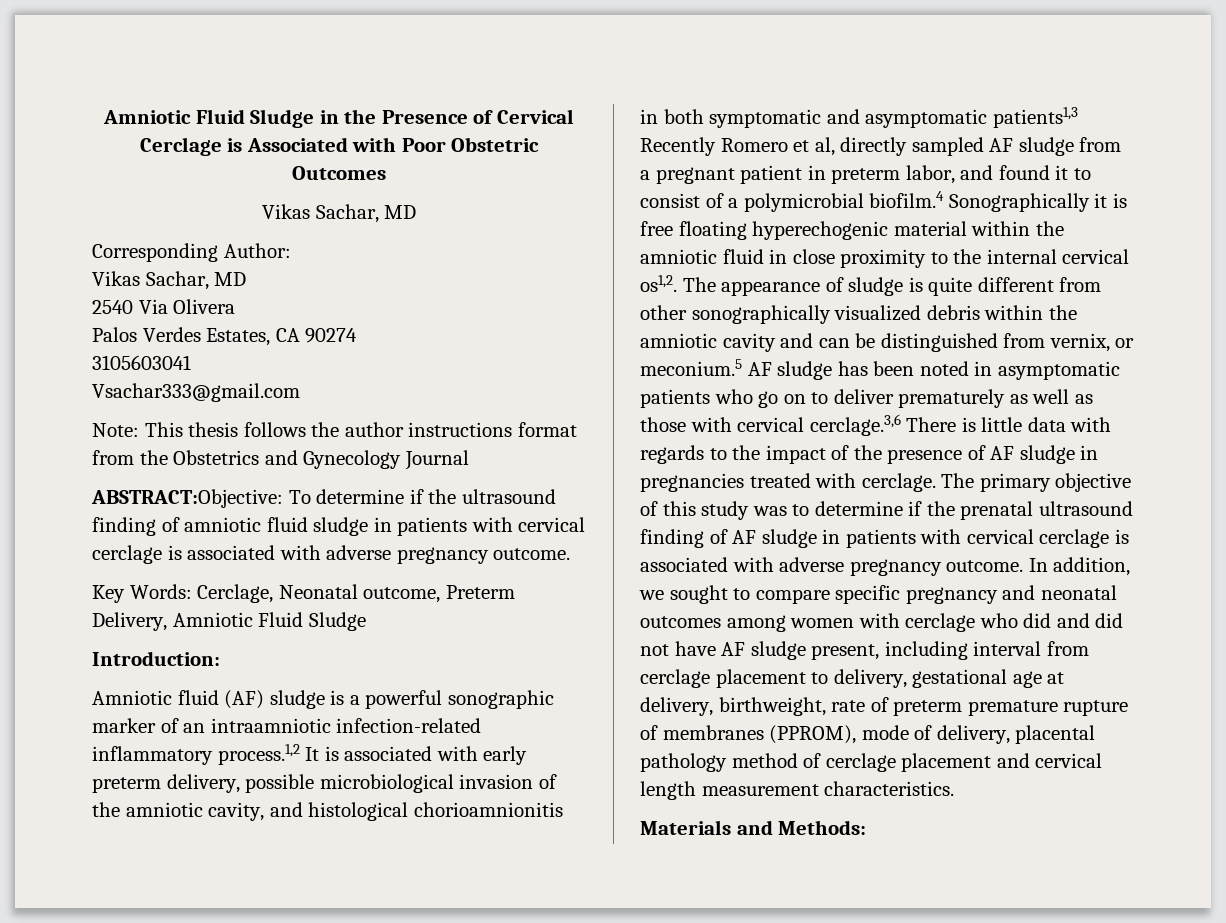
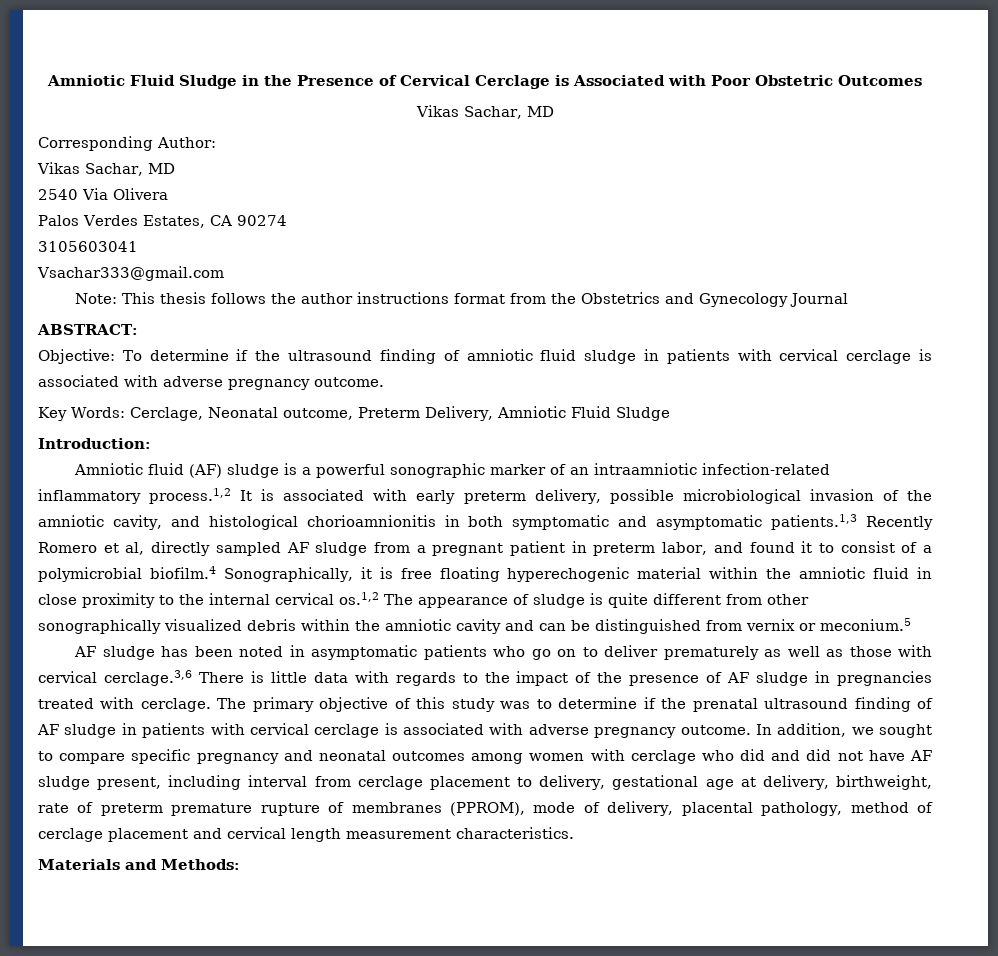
- ABSTRACT:Objective: To determine if the ultrasound finding of amniotic fluid sludge in patients with cervical cerclage is associated with adverse pregnancy outcome.
+ ABSTRACT:
+ Objective: To determine if the ultrasound finding of amniotic fluid sludge in patients with cervical cerclage is associated with adverse pregnancy outcome.
- Amniotic fluid (AF) sludge is a powerful sonographic marker of an intraamniotic infection-related inflammatory process.1,2 It is associated with early preterm delivery, possible microbiological invasion of the amniotic cavity, and histological chorioamnionitis in both symptomatic and asymptomatic patients1,3 Recently Romero et al, directly sampled AF sludge from a pregnant patient in preterm labor, and found it to consist of a polymicrobial biofilm.4 Sonographically it is free floating hyperechogenic material within the amniotic fluid in close proximity to the internal cervical os1,2. The appearance of sludge is quite different from other sonographically visualized debris within the amniotic cavity and can be distinguished from vernix, or meconium.5 AF sludge has been noted in asymptomatic patients who go on to deliver prematurely as well as those with cervical cerclage.3,6 There is little data with regards to the impact of the presence of AF sludge in pregnancies treated with cerclage.
+ Amniotic fluid (AF) sludge is a powerful sonographic marker of an intraamniotic infection-related inflammatory process.1,2 It is associated with early preterm delivery, possible microbiological invasion of the amniotic cavity, and histological chorioamnionitis in both symptomatic and asymptomatic patients.1,3 Recently Romero et al, directly sampled AF sludge from a pregnant patient in preterm labor, and found it to consist of a polymicrobial biofilm.4 Sonographically, it is free floating hyperechogenic material within the amniotic fluid in close proximity to the internal cervical os.1,2 The appearance of sludge is quite different from other sonographically visualized debris within the amniotic cavity and can be distinguished from vernix or meconium.5
+ AF sludge has been noted in asymptomatic patients who go on to deliver prematurely as well as those with cervical cerclage.3,6 There is little data with regards to the impact of the presence of AF sludge in pregnancies treated with cerclage.
- In addition, we sought to compare specific pregnancy and neonatal outcomes among women with cerclage who did and did not have AF sludge present, including interval from cerclage placement to delivery, gestational age at delivery, birthweight, rate of preterm premature rupture of membranes (PPROM), mode of delivery, placental pathology method of cerclage placement and cervical length measurement characteristics.
+ In addition, we sought to compare specific pregnancy and neonatal outcomes among women with cerclage who did and did not have AF sludge present, including interval from cerclage placement to delivery, gestational age at delivery, birthweight, rate of preterm premature rupture of membranes (PPROM), mode of delivery, placental pathology, method of cerclage placement and cervical length measurement characteristics.

